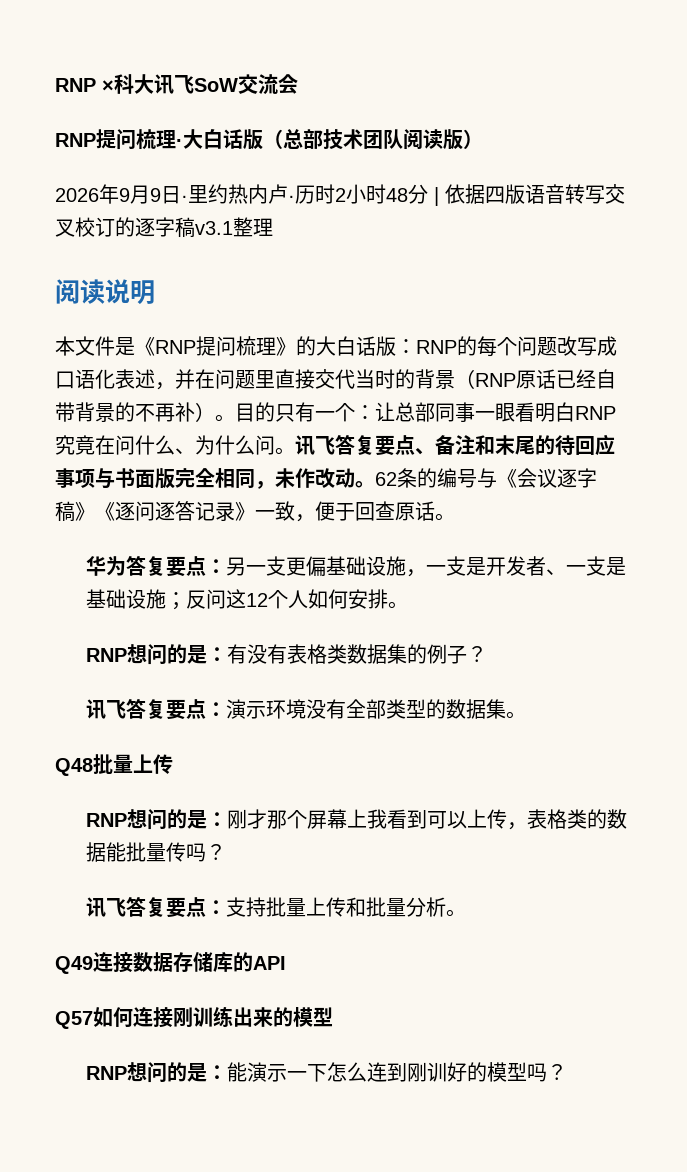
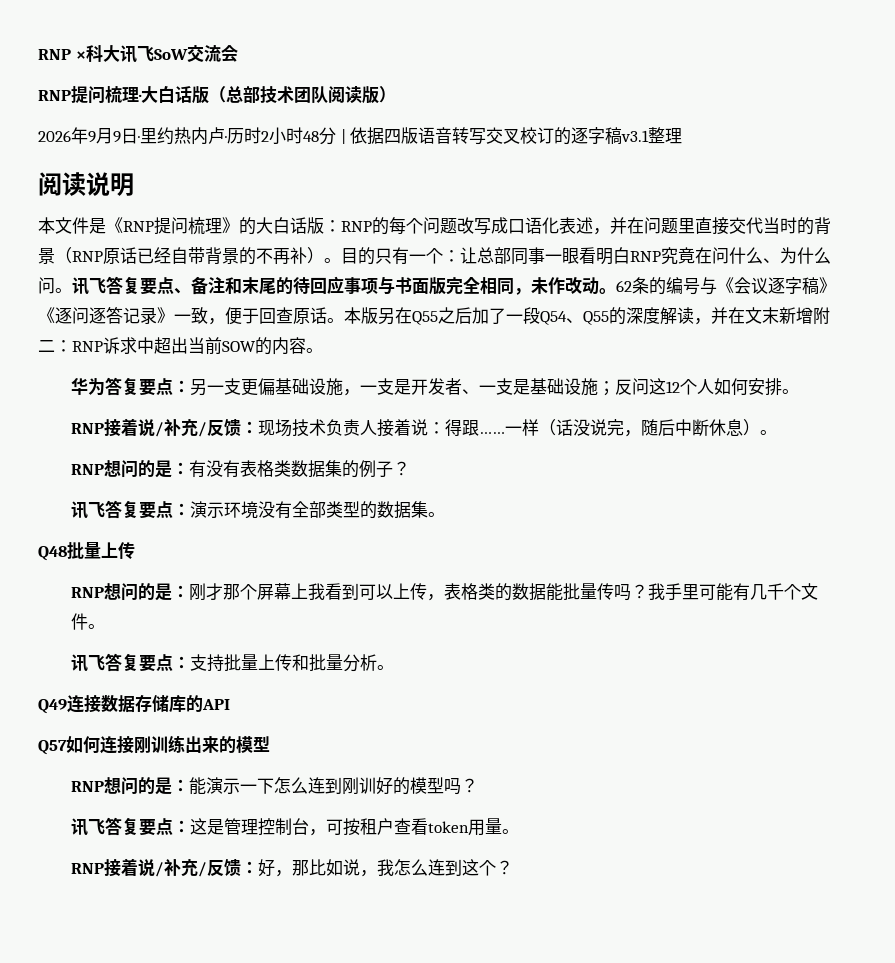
+ 本版另在Q55之后加了一段Q54、Q55的深度解读，并在文末新增附二：RNP诉求中超出当前SOW的内容。
+ RNP接着说/补充/反馈：现场技术负责人接着说：得跟……一样（话没说完，随后中断休息）。
+ 我手里可能有几千个文件。
+ 讯飞答复要点：这是管理控制台，可按租户查看token用量。
+ RNP接着说/补充/反馈：好，那比如说，我怎么连到这个？

